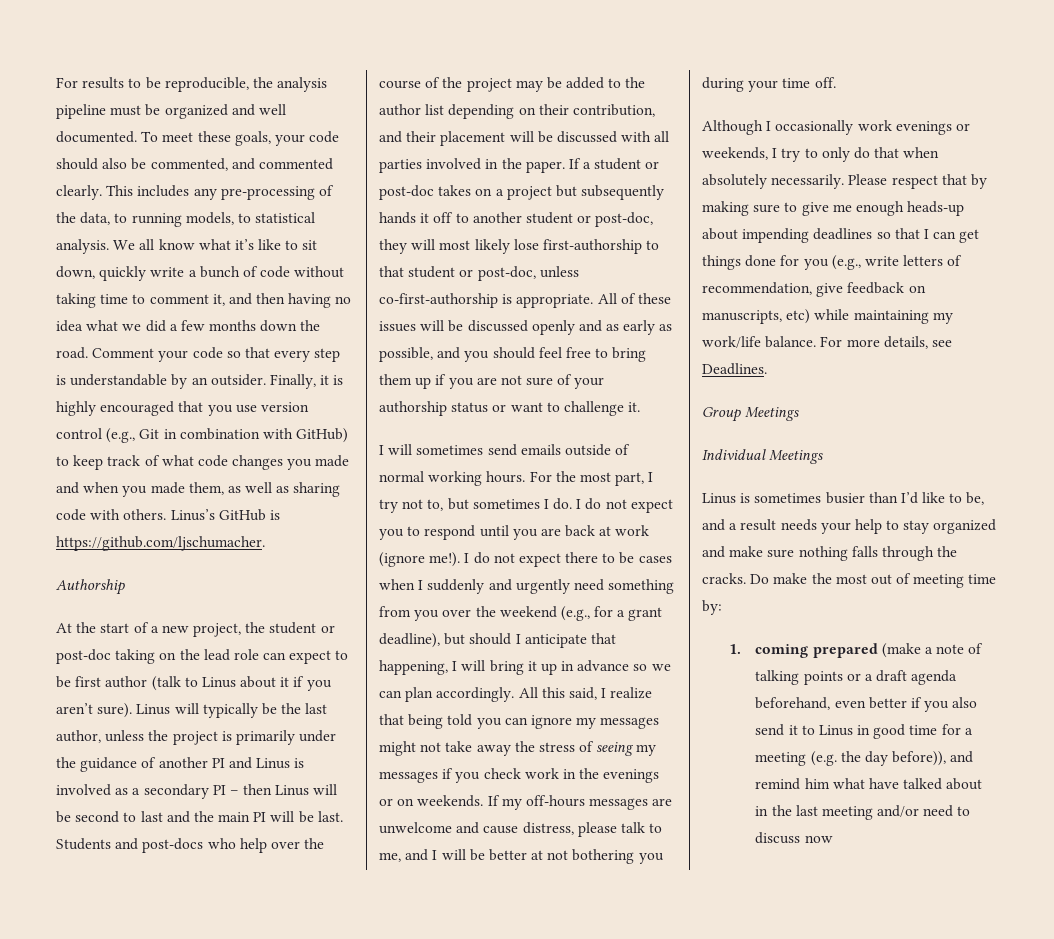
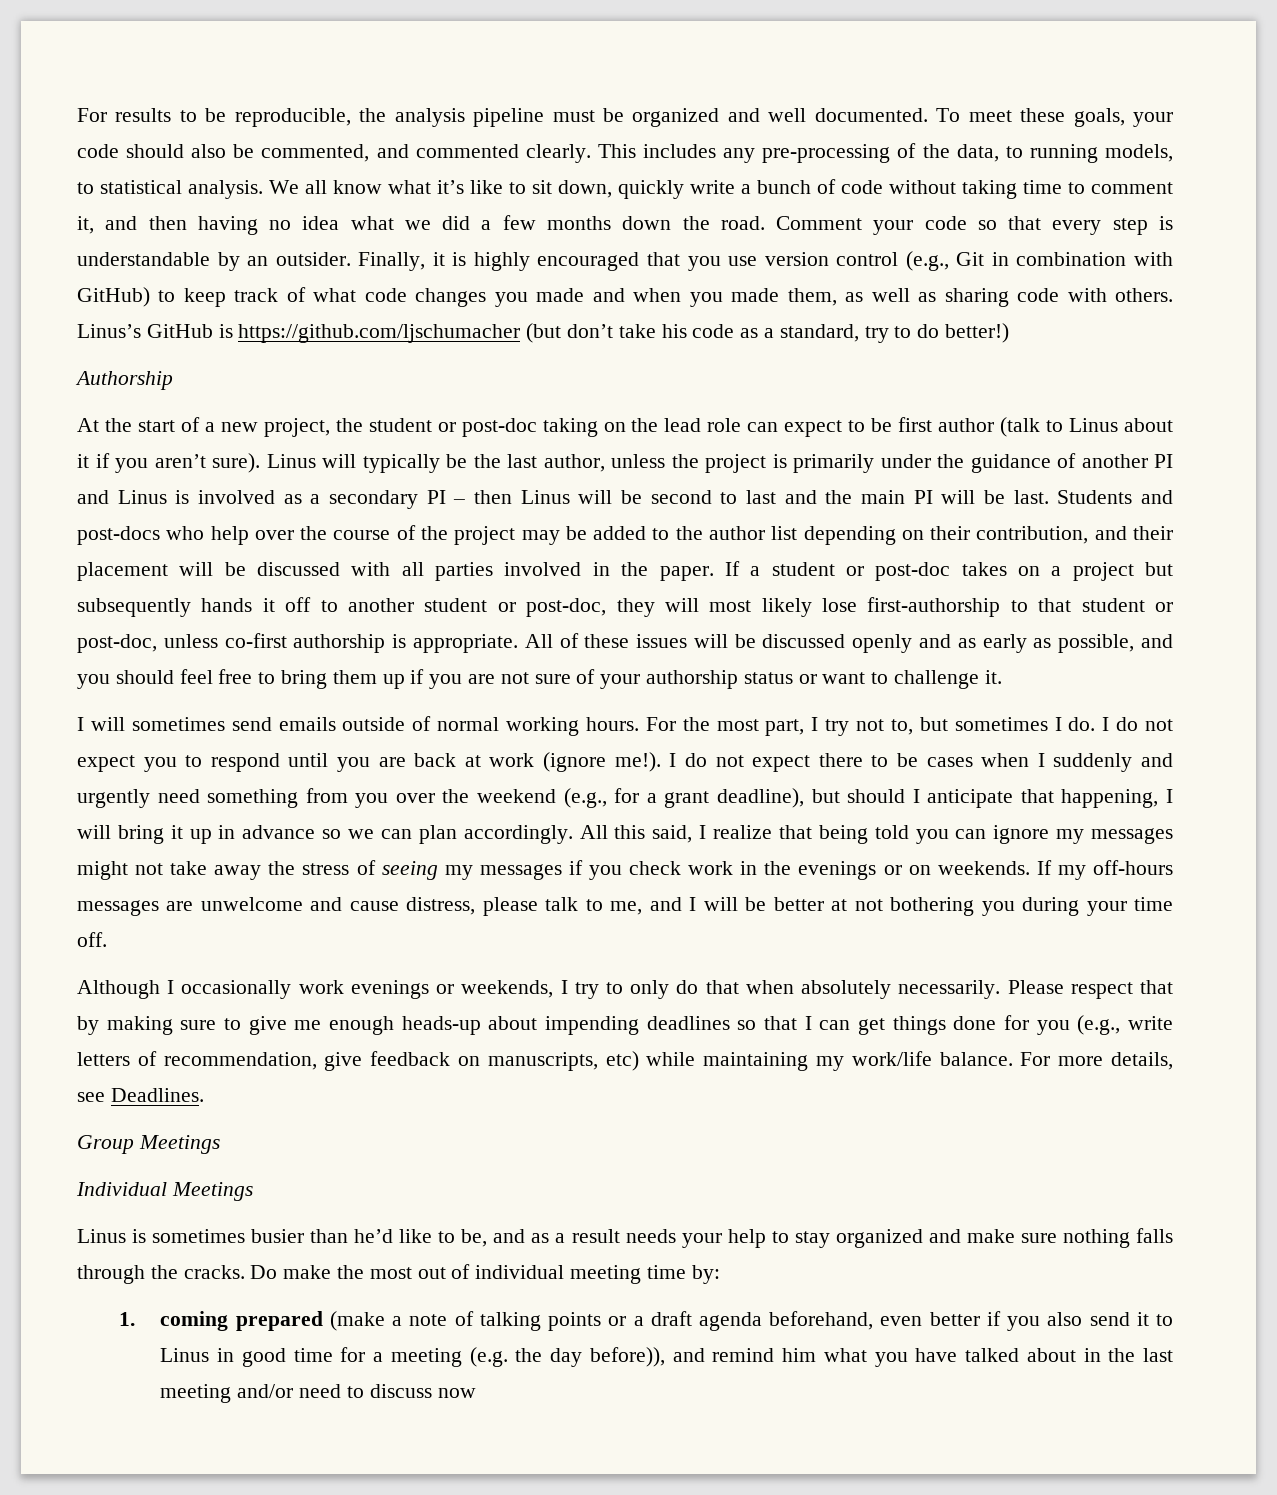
- Linus’s GitHub is https://github.com/ljschumacher.
+ Linus’s GitHub is https://github.com/ljschumacher (but don’t take his code as a standard, try to do better!)
- If a student or post-doc takes on a project but subsequently hands it off to another student or post-doc, they will most likely lose first-authorship to that student or post-doc, unless co-first-authorship is appropriate.
+ If a student or post-doc takes on a project but subsequently hands it off to another student or post-doc, they will most likely lose first-authorship to that student or post-doc, unless co-first authorship is appropriate.
- Linus is sometimes busier than I’d like to be, and a result needs your help to stay organized and make sure nothing falls through the cracks.
+ Linus is sometimes busier than he’d like to be, and as a result needs your help to stay organized and make sure nothing falls through the cracks.
- Do make the most out of meeting time by:
+ Do make the most out of individual meeting time by:
- 1. coming prepared (make a note of talking points or a draft agenda beforehand, even better if you also send it to Linus in good time for a meeting (e.g. the day before)), and remind him what have talked about in the last meeting and/or need to discuss now
+ 1. coming prepared (make a note of talking points or a draft agenda beforehand, even better if you also send it to Linus in good time for a meeting (e.g. the day before)), and remind him what you have talked about in the last meeting and/or need to discuss now

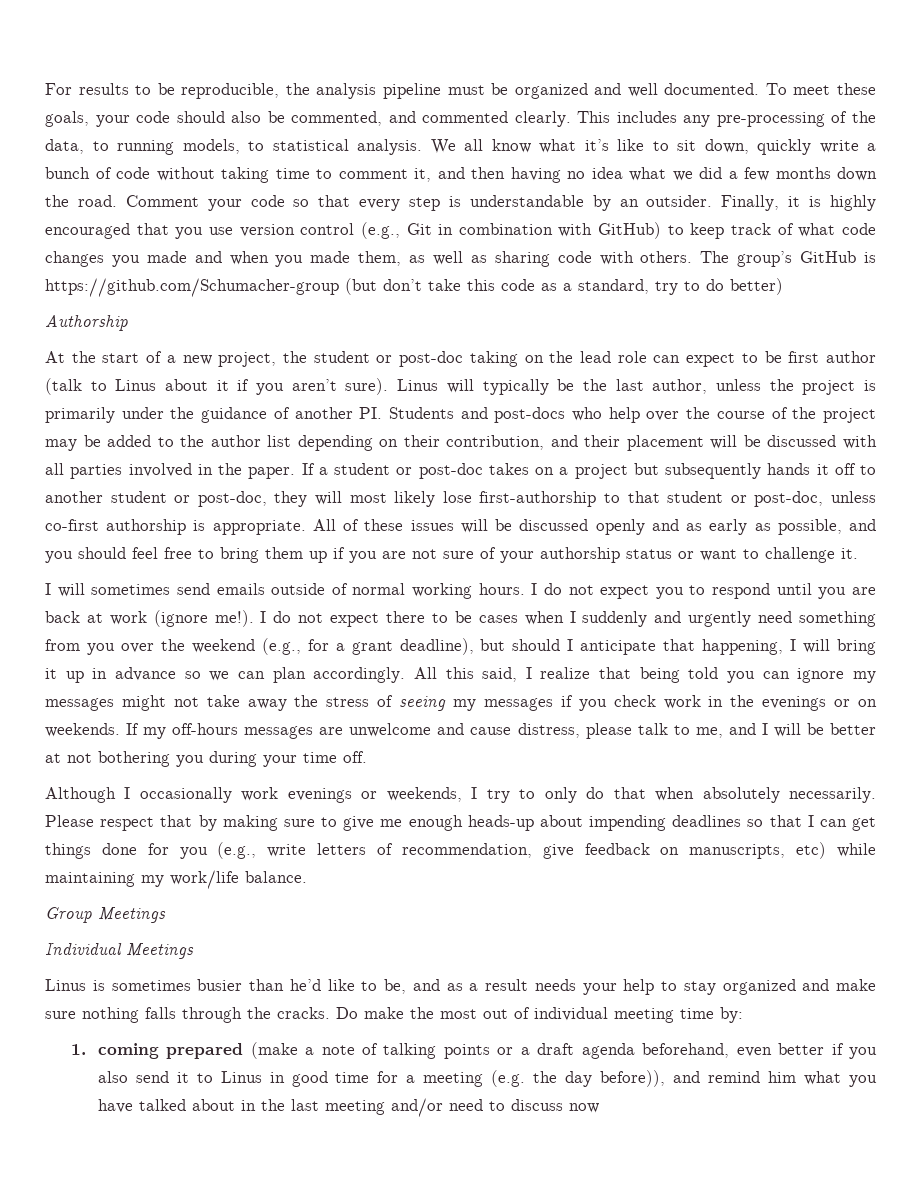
- Linus’s GitHub is https://github.com/ljschumacher (but don’t take his code as a standard, try to do better!)
+ The group’s GitHub is https://github.com/Schumacher-group (but don’t take this code as a standard, try to do better)
- Linus will typically be the last author, unless the project is primarily under the guidance of another PI and Linus is involved as a secondary PI – then Linus will be second to last and the main PI will be last. Students and post-docs who help over the course of the project may be added to the author list depending on their contribution, and their placement will be discussed with all parties involved in the paper.
+ Linus will typically be the last author, unless the project is primarily under the guidance of another PI. Students and post-docs who help over the course of the project may be added to the author list depending on their contribution, and their placement will be discussed with all parties involved in the paper.
- For the most part, I try not to, but sometimes I do.
- For more details, see Deadlines.

